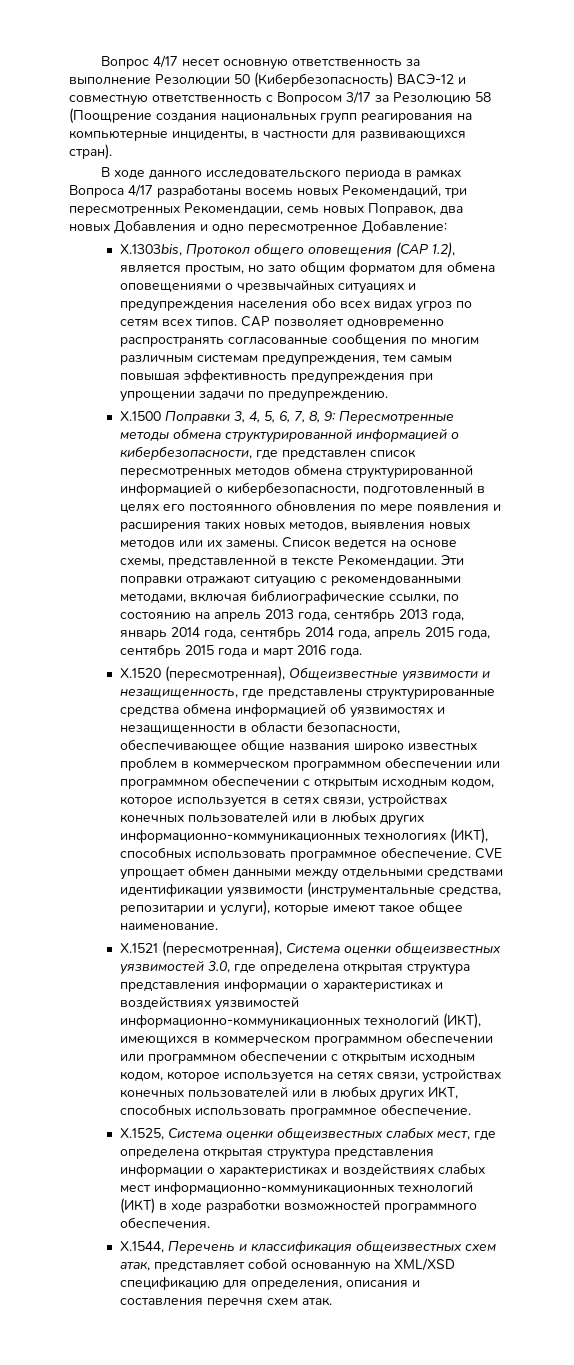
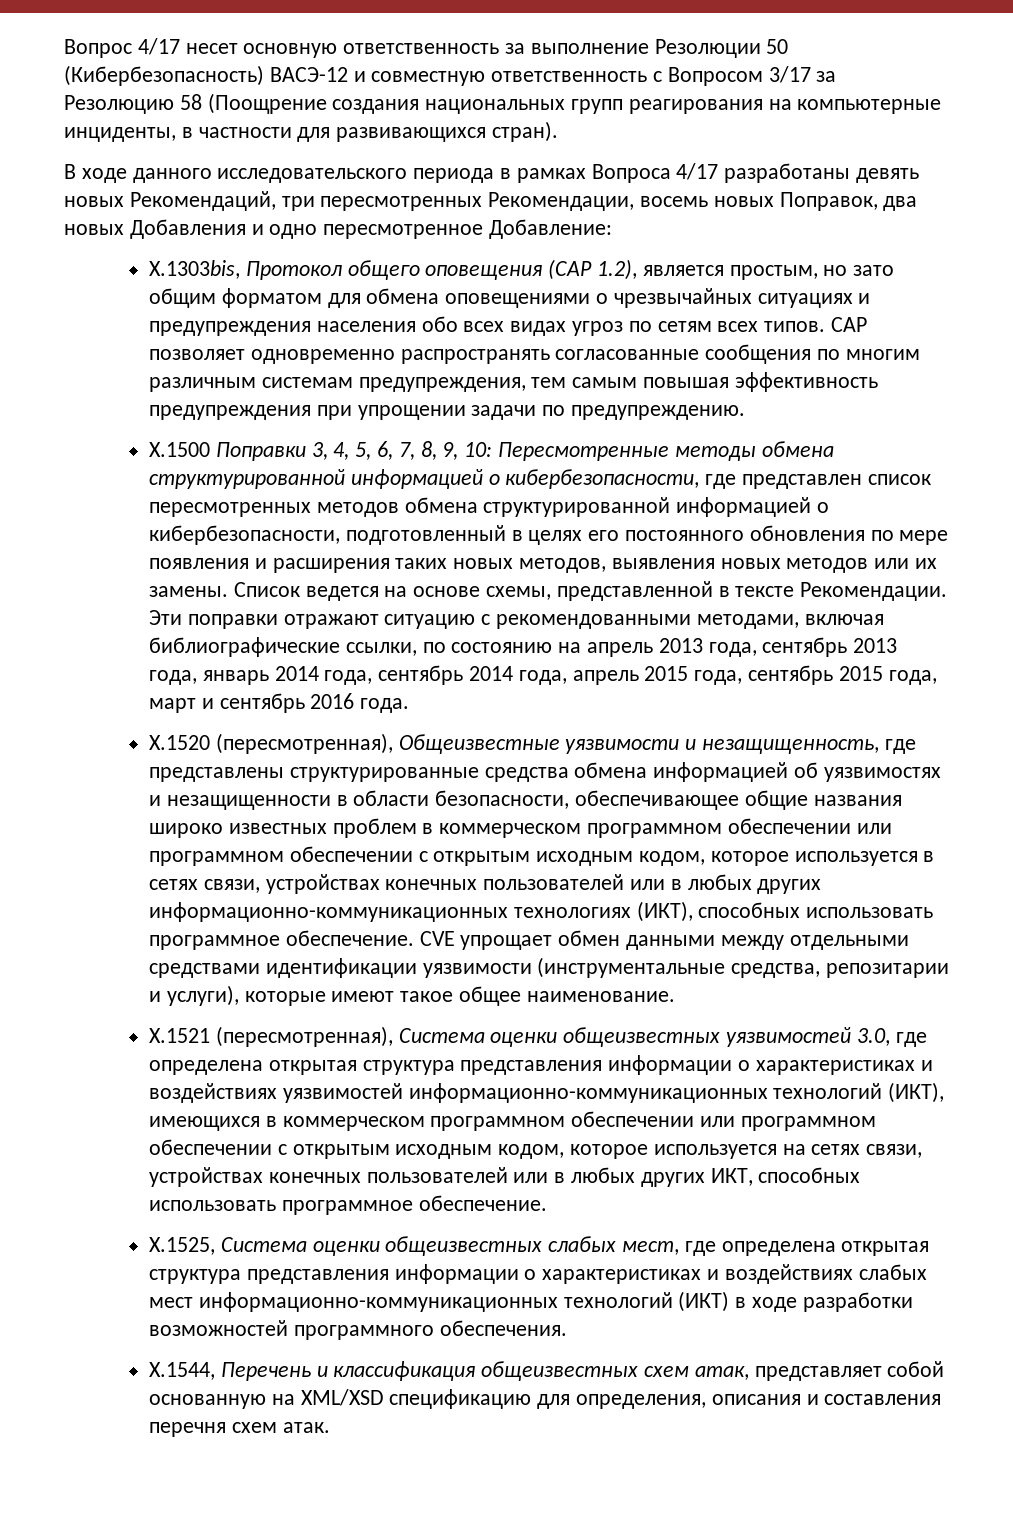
- В ходе данного исследовательского периода в рамках Вопроса 4/17 разработаны восемь новых Рекомендаций, три пересмотренных Рекомендации, семь новых Поправок, два новых Добавления и одно пересмотренное Добавление:
+ В ходе данного исследовательского периода в рамках Вопроса 4/17 разработаны девять новых Рекомендаций, три пересмотренных Рекомендации, восемь новых Поправок, два новых Добавления и одно пересмотренное Добавление:
- X.1500 Поправки 3, 4, 5, 6, 7, 8, 9: Пересмотренные методы обмена структурированной информацией о кибербезопасности, где представлен список пересмотренных методов обмена структурированной информацией о кибербезопасности, подготовленный в целях его постоянного обновления по мере появления и расширения таких новых методов, выявления новых методов или их замены.
+ X.1500 Поправки 3, 4, 5, 6, 7, 8, 9, 10: Пересмотренные методы обмена структурированной информацией о кибербезопасности, где представлен список пересмотренных методов обмена структурированной информацией о кибербезопасности, подготовленный в целях его постоянного обновления по мере появления и расширения таких новых методов, выявления новых методов или их замены.
- Эти поправки отражают ситуацию с рекомендованными методами, включая библиографические ссылки, по состоянию на апрель 2013 года, сентябрь 2013 года, январь 2014 года, сентябрь 2014 года, апрель 2015 года, сентябрь 2015 года и март 2016 года.
+ Эти поправки отражают ситуацию с рекомендованными методами, включая библиографические ссылки, по состоянию на апрель 2013 года, сентябрь 2013 года, январь 2014 года, сентябрь 2014 года, апрель 2015 года, сентябрь 2015 года, март и сентябрь 2016 года.

